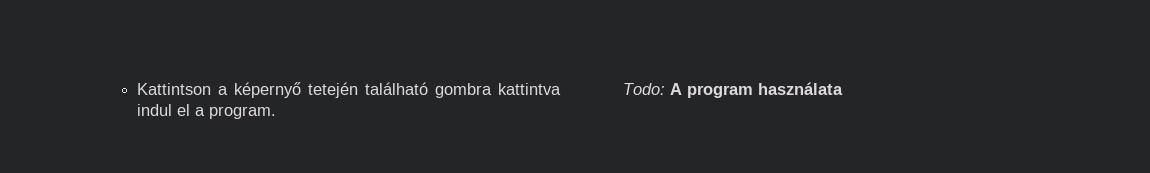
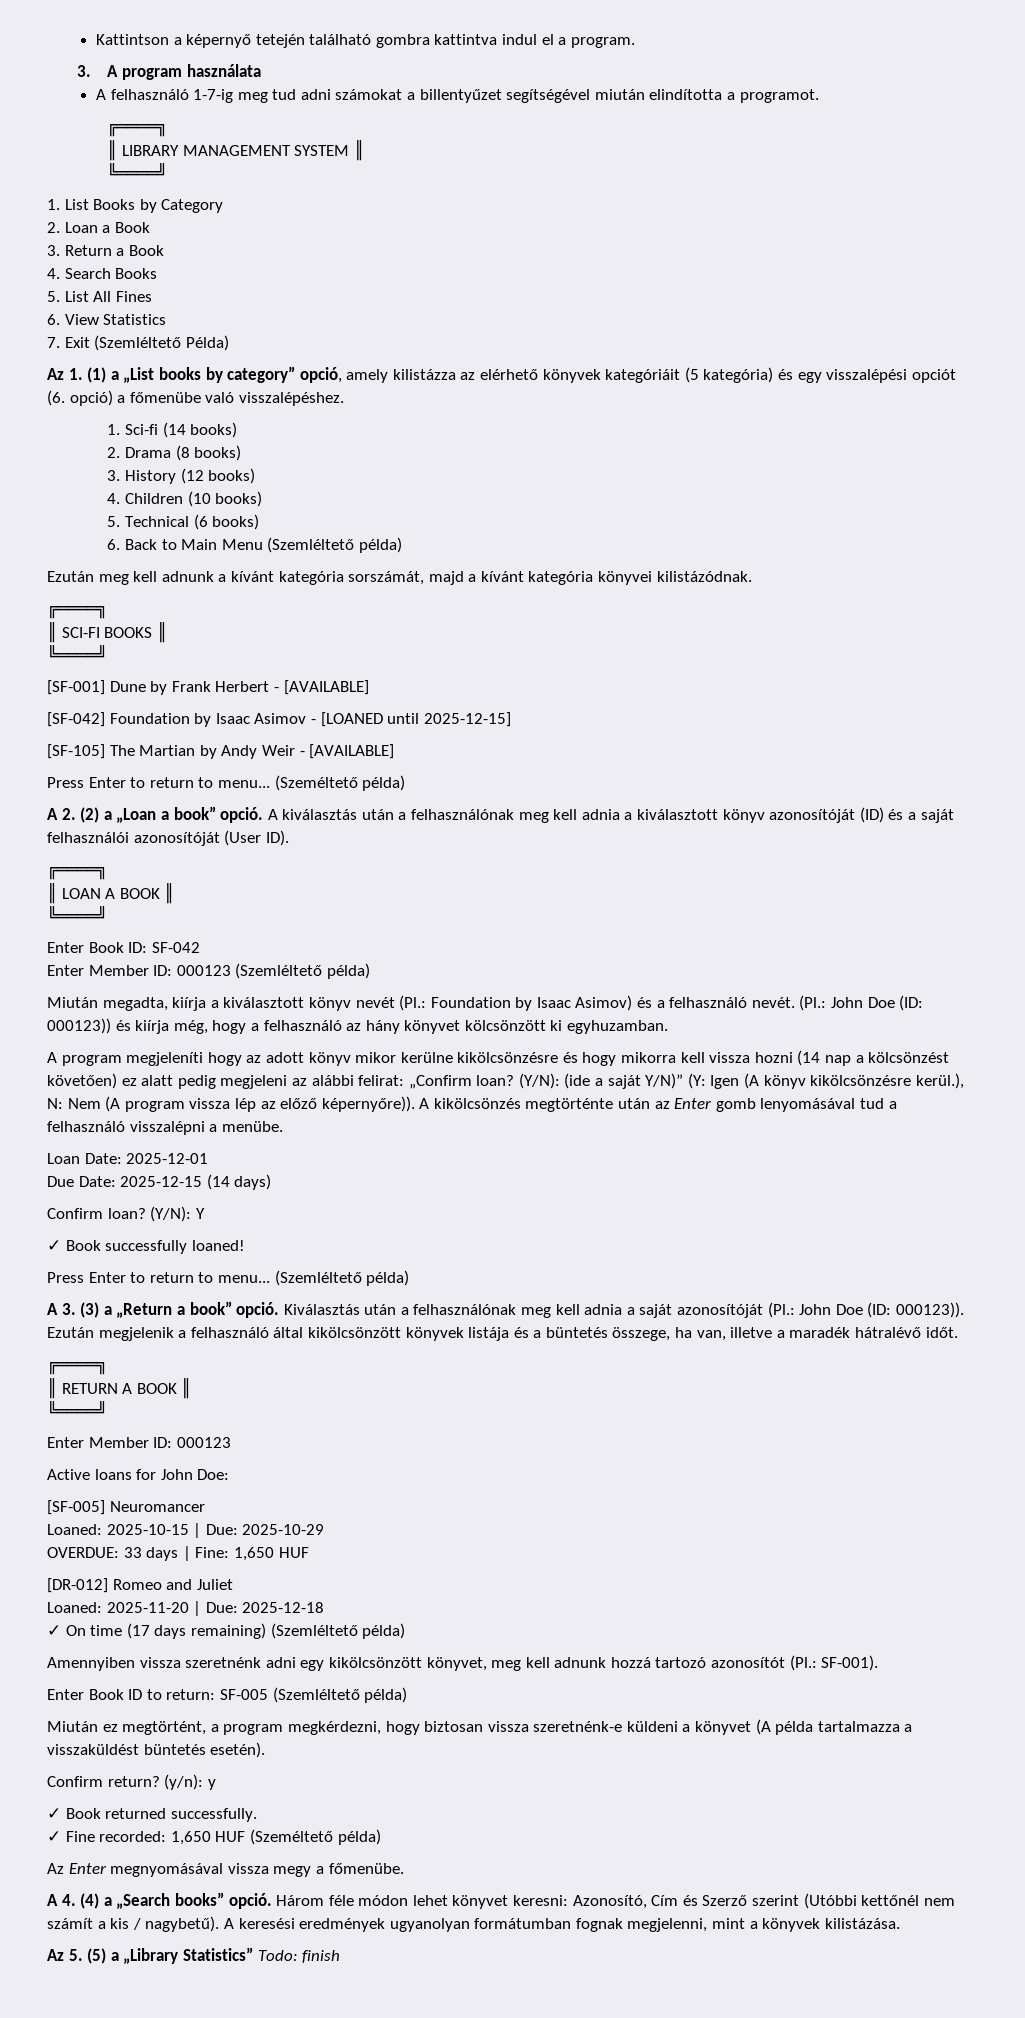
- Todo: A program használata
+ 3. A program használata
+ A felhasználó 1-7-ig meg tud adni számokat a billentyűzet segítségével miután elindította a programot.
+ ╔════╗
+ ║ LIBRARY MANAGEMENT SYSTEM ║
+ ╚════╝
+ 1. List Books by Category
+ 2. Loan a Book
+ 3. Return a Book
+ 4. Search Books
+ 5. List All Fines
+ 6. View Statistics
+ 7. Exit (Szemléltető Példa)
+ Az 1. (1) a „List books by category” opció, amely kilistázza az elérhető könyvek kategóriáit (5 kategória) és egy visszalépési opciót (6. opció) a főmenübe való visszalépéshez.
+ 1. Sci-fi (14 books)
+ 2. Drama (8 books)
+ 3. History (12 books)
+ 4. Children (10 books)
+ 5. Technical (6 books)
+ 6. Back to Main Menu (Szemléltető példa)
+ Ezután meg kell adnunk a kívánt kategória sorszámát, majd a kívánt kategória könyvei kilistázódnak.
+ ╔════╗
+ ║ SCI-FI BOOKS ║
+ ╚════╝
+ [SF-001] Dune by Frank Herbert - [AVAILABLE]
+ [SF-042] Foundation by Isaac Asimov - [LOANED until 2025-12-15]
+ [SF-105] The Martian by Andy Weir - [AVAILABLE]
+ Press Enter to return to menu... (Személtető példa)
+ A 2. (2) a „Loan a book” opció. A kiválasztás után a felhasználónak meg kell adnia a kiválasztott könyv azonosítóját (ID) és a saját felhasználói azonosítóját (User ID).
+ ╔════╗
+ ║ LOAN A BOOK ║
+ ╚════╝
+ Enter Book ID: SF-042
+ Enter Member ID: 000123 (Szemléltető példa)
+ Miután megadta, kiírja a kiválasztott könyv nevét (Pl.: Foundation by Isaac Asimov) és a felhasználó nevét. (Pl.: John Doe (ID: 000123)) és kiírja még, hogy a felhasználó az hány könyvet kölcsönzött ki egyhuzamban.
+ A program megjeleníti hogy az adott könyv mikor kerülne kikölcsönzésre és hogy mikorra kell vissza hozni (14 nap a kölcsönzést követően) ez alatt pedig megjeleni az alábbi felirat: „Confirm loan? (Y/N): (ide a saját Y/N)” (Y: Igen (A könyv kikölcsönzésre kerül.), N: Nem (A program vissza lép az előző képernyőre)). A kikölcsönzés megtörténte után az Enter gomb lenyomásával tud a felhasználó visszalépni a menübe.
+ Loan Date: 2025-12-01
+ Due Date: 2025-12-15 (14 days)
+ Confirm loan? (Y/N): Y
+ ✓ Book successfully loaned!
+ Press Enter to return to menu... (Szemléltető példa)
+ A 3. (3) a „Return a book” opció. Kiválasztás után a felhasználónak meg kell adnia a saját azonosítóját (Pl.: John Doe (ID: 000123)). Ezután megjelenik a felhasználó által kikölcsönzött könyvek listája és a büntetés összege, ha van, illetve a maradék hátralévő időt.
+ ╔════╗
+ ║ RETURN A BOOK ║
+ ╚════╝
+ Enter Member ID: 000123
+ Active loans for John Doe:
+ [SF-005] Neuromancer
+ Loaned: 2025-10-15 | Due: 2025-10-29
+ OVERDUE: 33 days | Fine: 1,650 HUF
+ [DR-012] Romeo and Juliet
+ Loaned: 2025-11-20 | Due: 2025-12-18
+ ✓ On time (17 days remaining) (Szemléltető példa)
+ Amennyiben vissza szeretnénk adni egy kikölcsönzött könyvet, meg kell adnunk hozzá tartozó azonosítót (Pl.: SF-001).
+ Enter Book ID to return: SF-005 (Szemléltető példa)
+ Miután ez megtörtént, a program megkérdezni, hogy biztosan vissza szeretnénk-e küldeni a könyvet (A példa tartalmazza a visszaküldést büntetés esetén).
+ Confirm return? (y/n): y
+ ✓ Book returned successfully.
+ ✓ Fine recorded: 1,650 HUF (Személtető példa)
+ Az Enter megnyomásával vissza megy a főmenübe.
+ A 4. (4) a „Search books” opció. Három féle módon lehet könyvet keresni: Azonosító, Cím és Szerző szerint (Utóbbi kettőnél nem számít a kis / nagybetű). A keresési eredmények ugyanolyan formátumban fognak megjelenni, mint a könyvek kilistázása.
+ Az 5. (5) a „Library Statistics” Todo: finish

